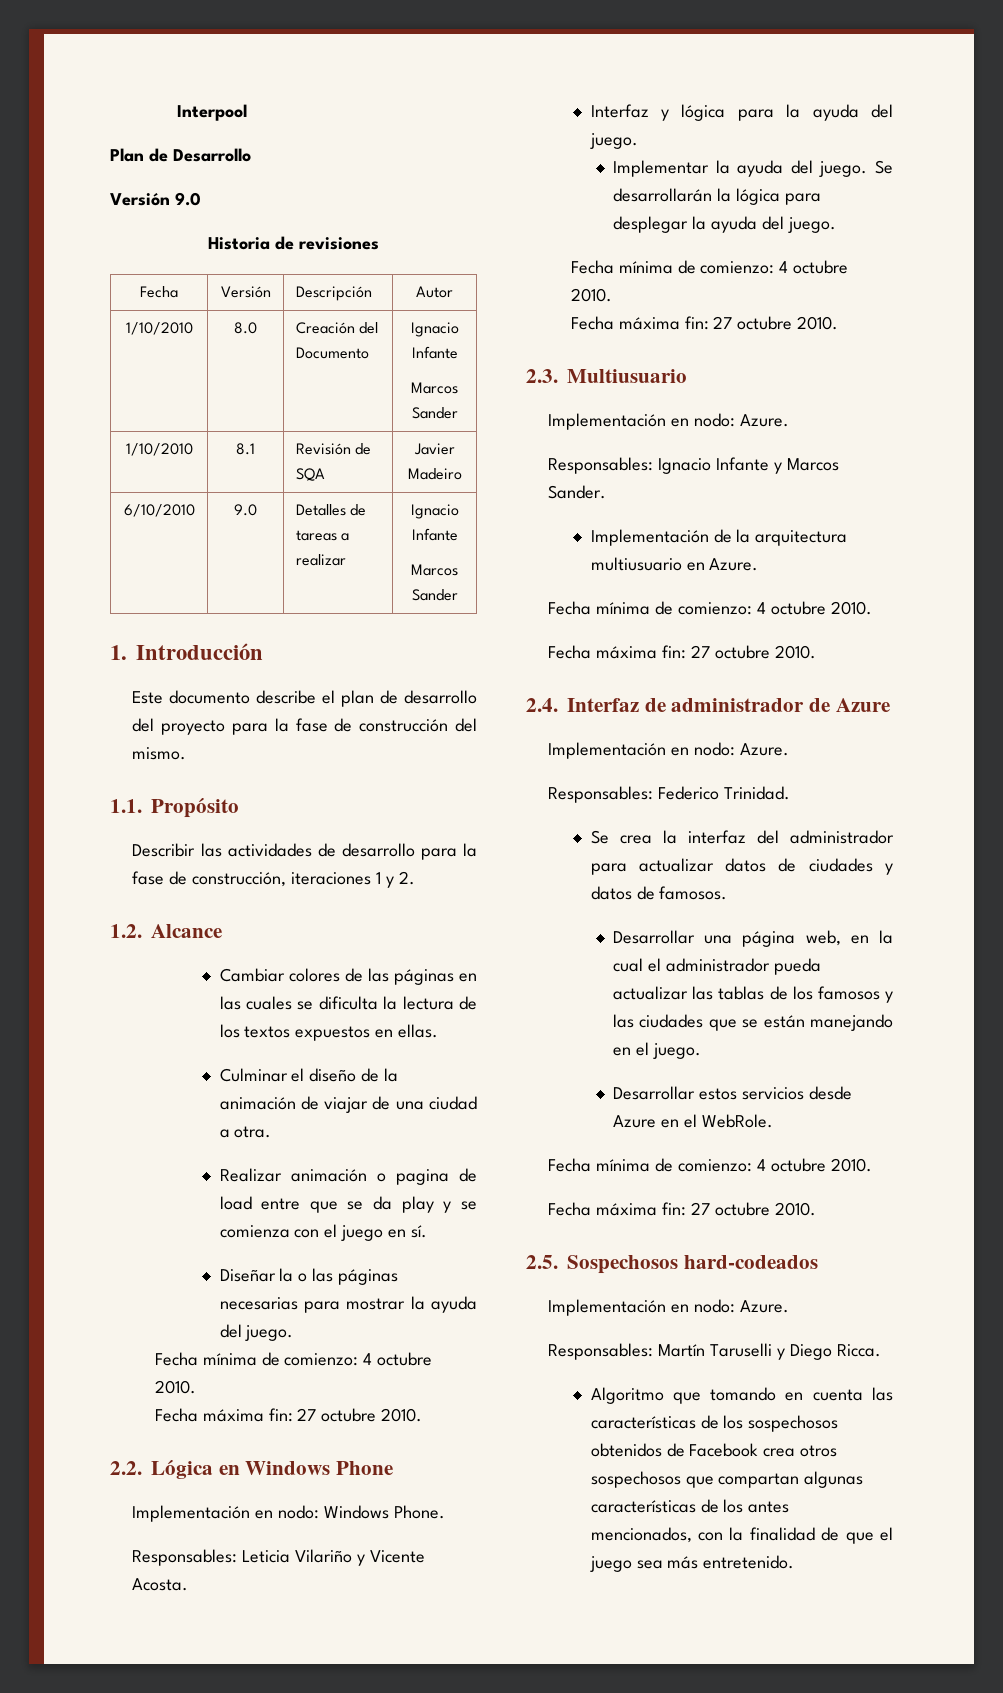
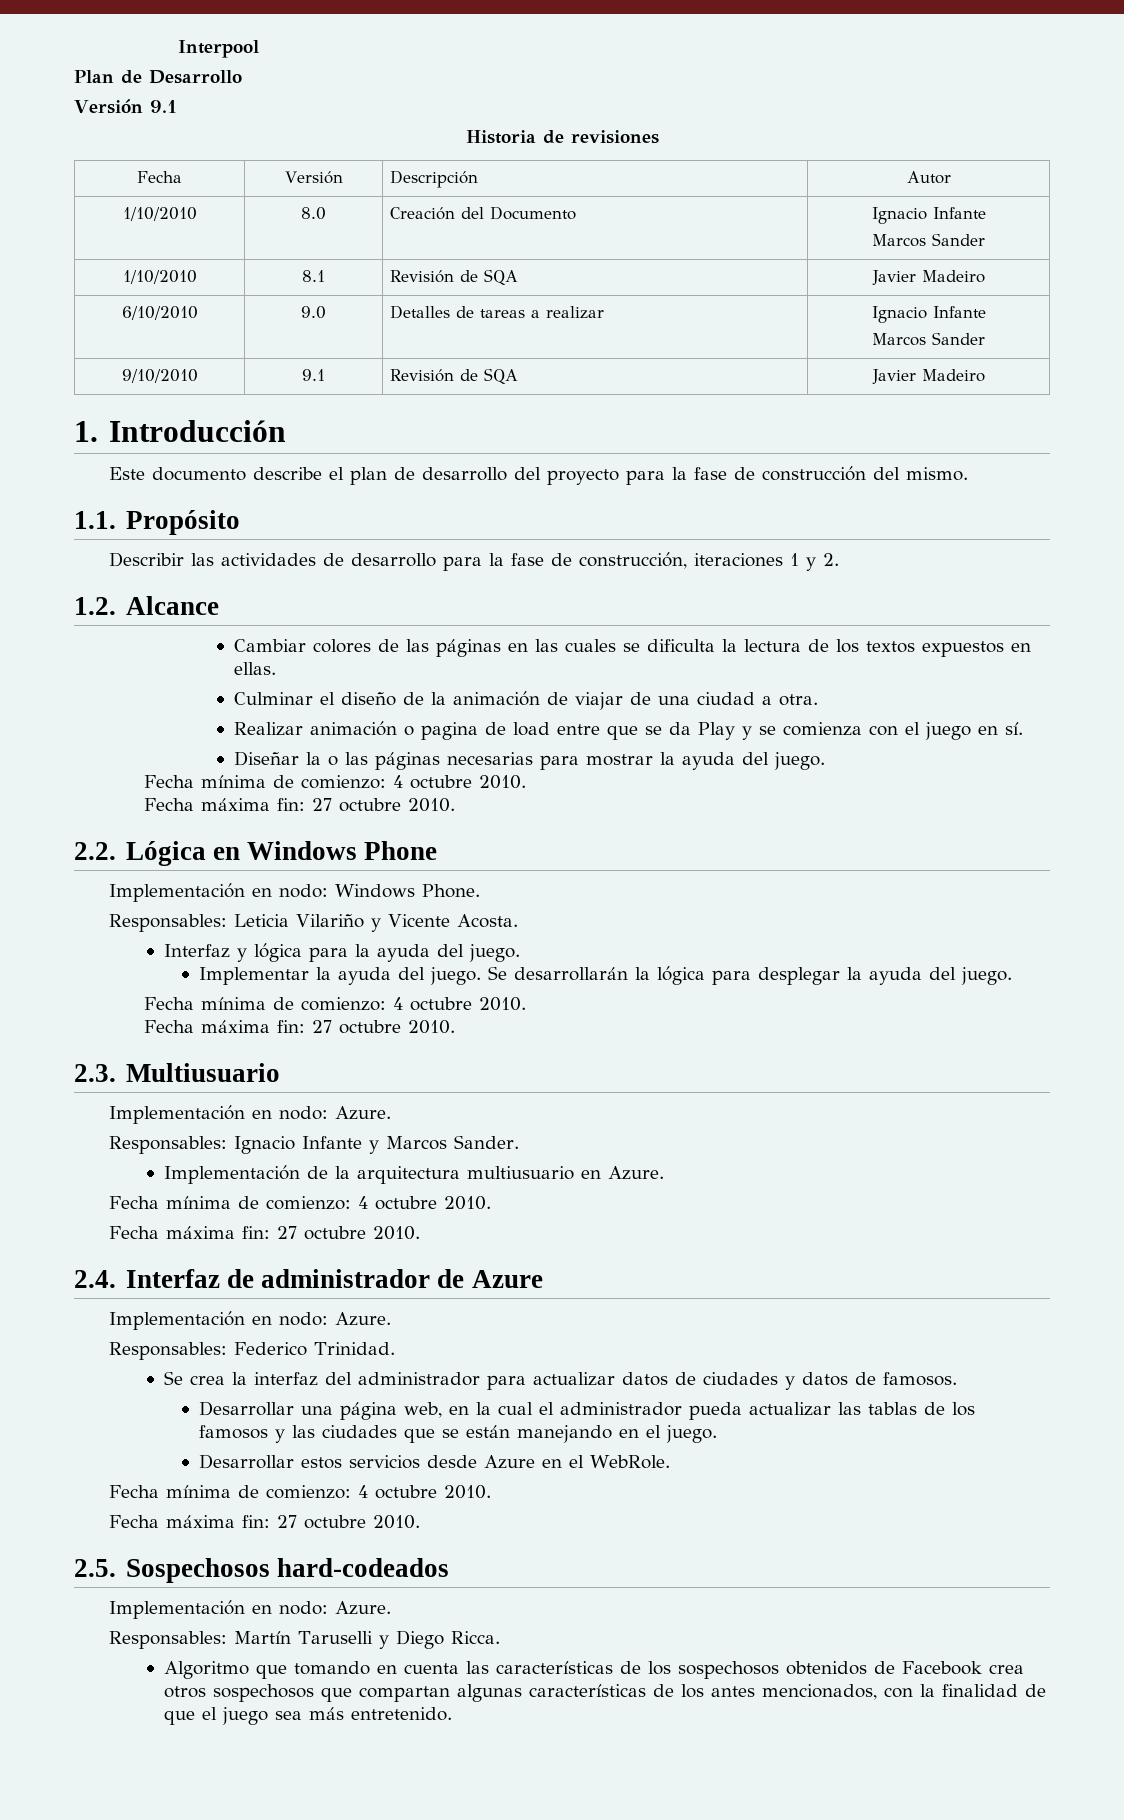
- Versión 9.0
+ Versión 9.1
+ 9/10/2010 | 9.1 | Revisión de SQA | Javier Madeiro
- Realizar animación o pagina de load entre que se da play y se comienza con el juego en sí.
+ Realizar animación o pagina de load entre que se da Play y se comienza con el juego en sí.

